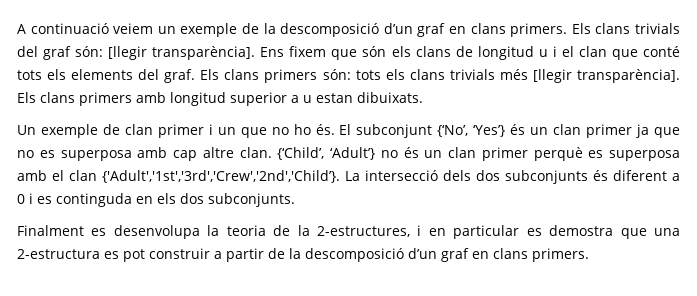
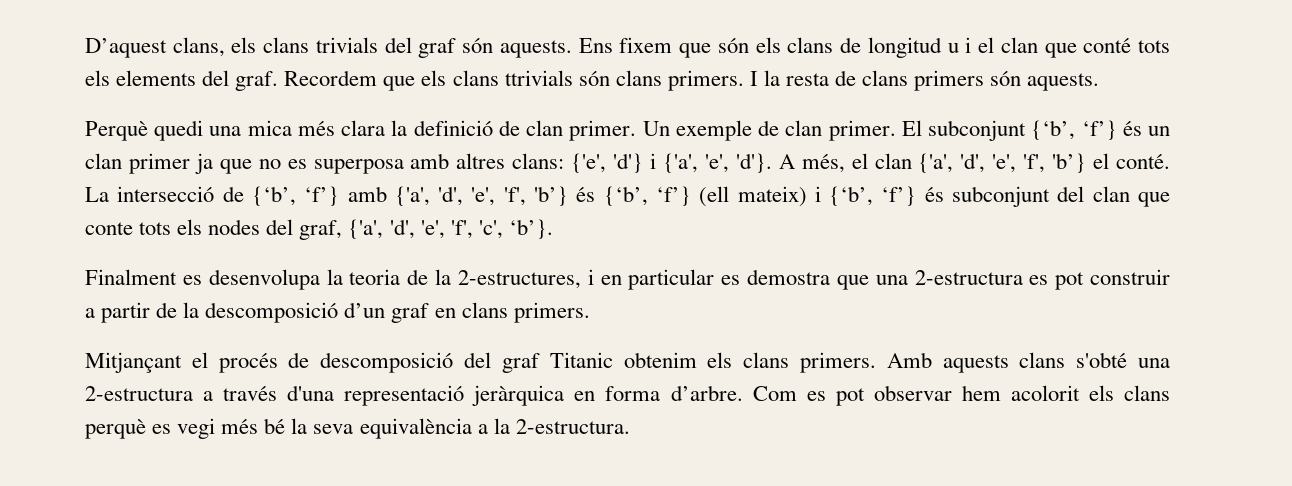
- A continuació veiem un exemple de la descomposició d’un graf en clans primers. Els clans trivials del graf són: [llegir transparència].
+ D’aquest clans, els clans trivials del graf són aquests.
- Els clans primers són: tots els clans trivials més [llegir transparència]. Els clans primers amb longitud superior a u estan dibuixats.
- Un exemple de clan primer i un que no ho és. El subconjunt {‘No’, ‘Yes’} és un clan primer ja que no es superposa amb cap altre clan. {‘Child’, ‘Adult’} no és un clan primer perquè es superposa amb el clan {'Adult','1st','3rd','Crew','2nd','Child’}. La intersecció dels dos subconjunts és diferent a 0 i es continguda en els dos subconjunts.
+ Recordem que els clans ttrivials són clans primers. I la resta de clans primers són aquests.
+ Perquè quedi una mica més clara la definició de clan primer. Un exemple de clan primer. El subconjunt {‘b’, ‘f’} és un clan primer ja que no es superposa amb altres clans: {'e', 'd'} i {'a', 'e', 'd'}. A més, el clan {'a', 'd', 'e', 'f', 'b’} el conté. La intersecció de {‘b’, ‘f’} amb {'a', 'd', 'e', 'f', 'b’} és {‘b’, ‘f’} (ell mateix) i {‘b’, ‘f’} és subconjunt del clan que conte tots els nodes del graf, {'a', 'd', 'e', 'f', 'c', ‘b’}.
+ Mitjançant el procés de descomposició del graf Titanic obtenim els clans primers. Amb aquests clans s'obté una 2-estructura a través d'una representació jeràrquica en forma d’arbre. Com es pot observar hem acolorit els clans perquè es vegi més bé la seva equivalència a la 2-estructura.

